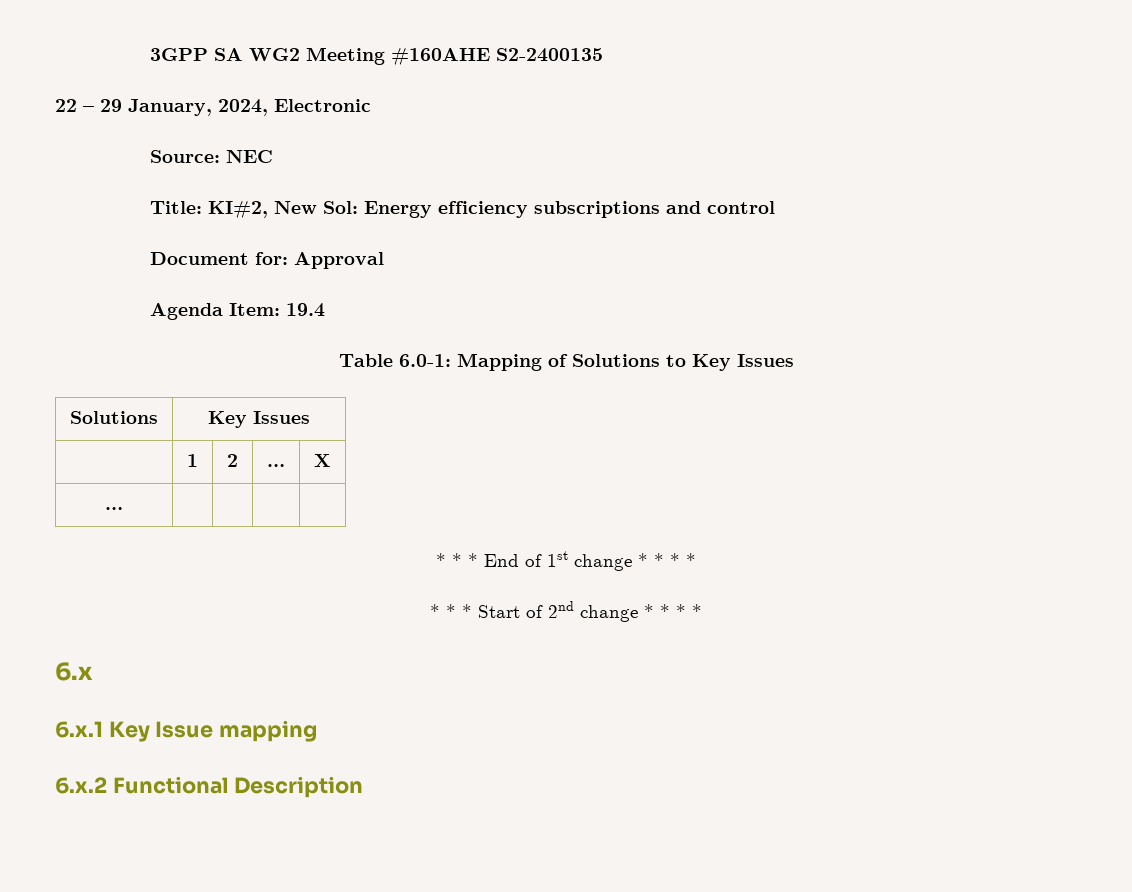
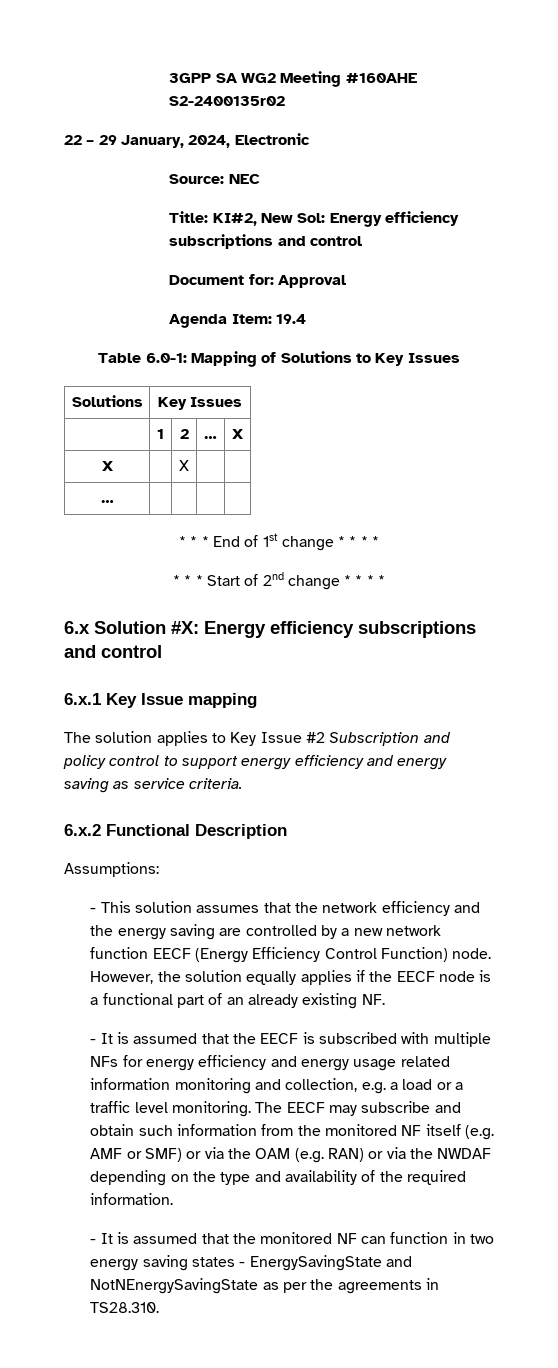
- 3GPP SA WG2 Meeting #160AHE S2-2400135
+ 3GPP SA WG2 Meeting #160AHE S2-2400135r02
+ X | | X | |
- 6.x
+ 6.x Solution #X: Energy efficiency subscriptions and control
  6.x.1 Key Issue mapping
+ The solution applies to Key Issue #2 Subscription and policy control to support energy efficiency and energy saving as service criteria.
  6.x.2 Functional Description
+ Assumptions:
+ - This solution assumes that the network efficiency and the energy saving are controlled by a new network function EECF (Energy Efficiency Control Function) node. However, the solution equally applies if the EECF node is a functional part of an already existing NF.
+ - It is assumed that the EECF is subscribed with multiple NFs for energy efficiency and energy usage related information monitoring and collection, e.g. a load or a traffic level monitoring. The EECF may subscribe and obtain such information from the monitored NF itself (e.g. AMF or SMF) or via the OAM (e.g. RAN) or via the NWDAF depending on the type and availability of the required information.
+ - It is assumed that the monitored NF can function in two energy saving states - EnergySavingState and NotNEnergySavingState as per the agreements in TS28.310.

